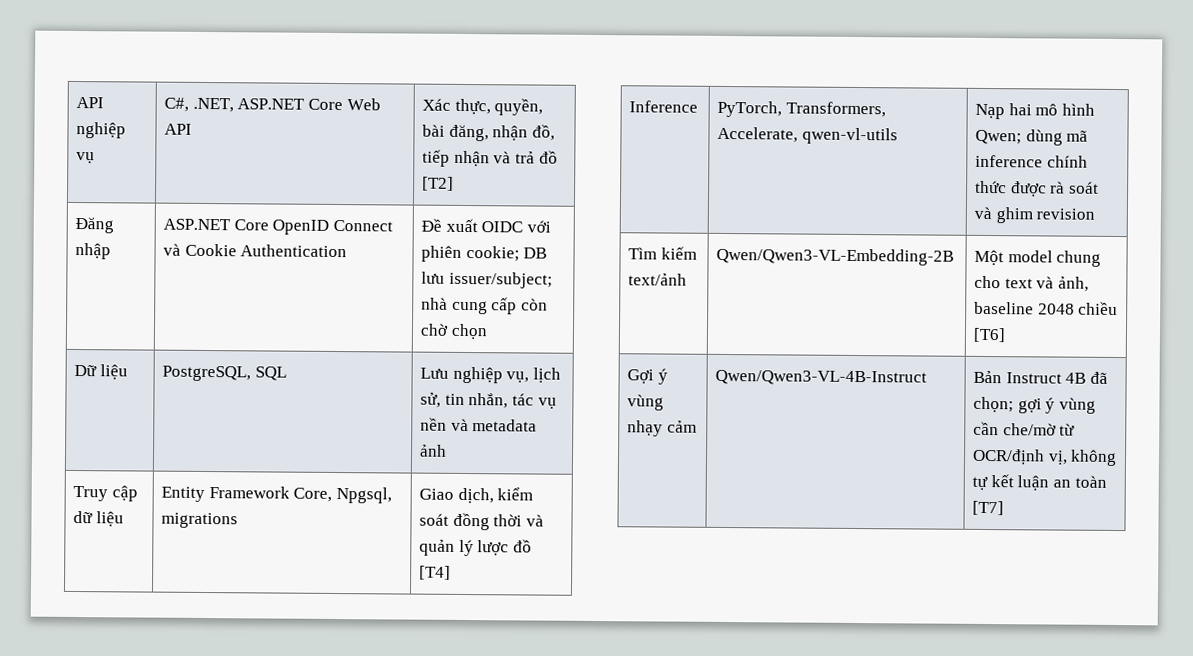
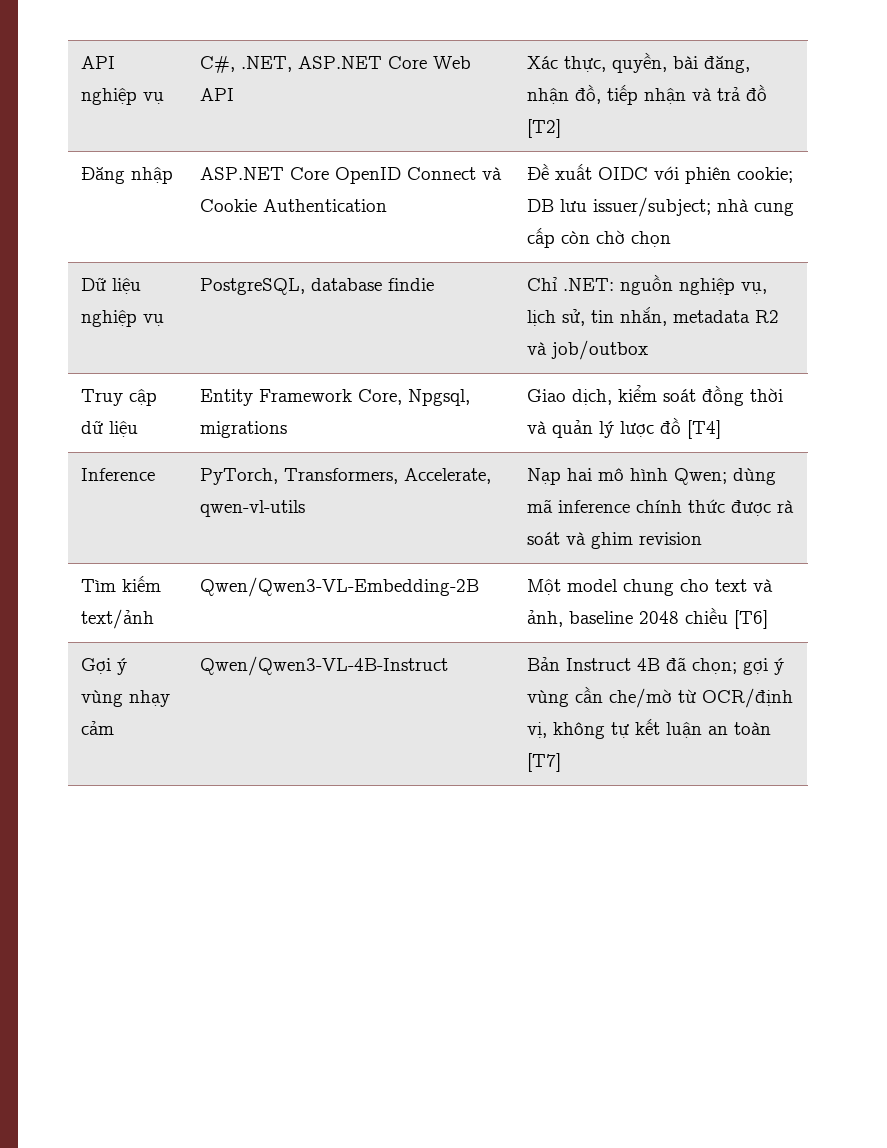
- Dữ liệu | PostgreSQL, SQL | Lưu nghiệp vụ, lịch sử, tin nhắn, tác vụ nền và metadata ảnh
+ Dữ liệu nghiệp vụ | PostgreSQL, database findie | Chỉ .NET: nguồn nghiệp vụ, lịch sử, tin nhắn, metadata R2 và job/outbox

